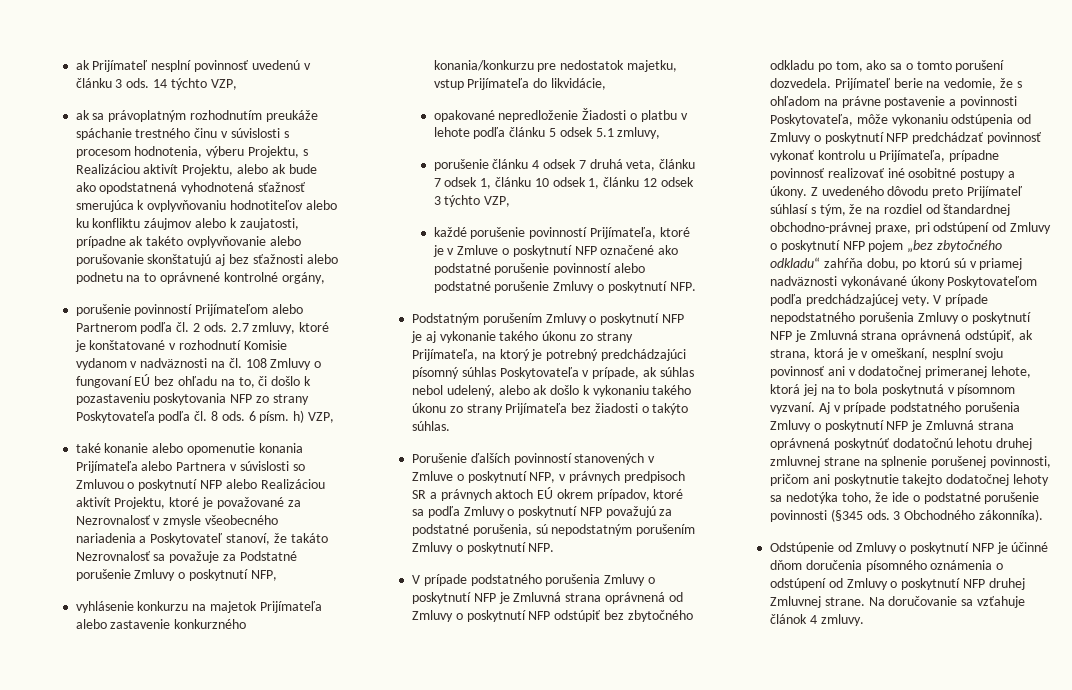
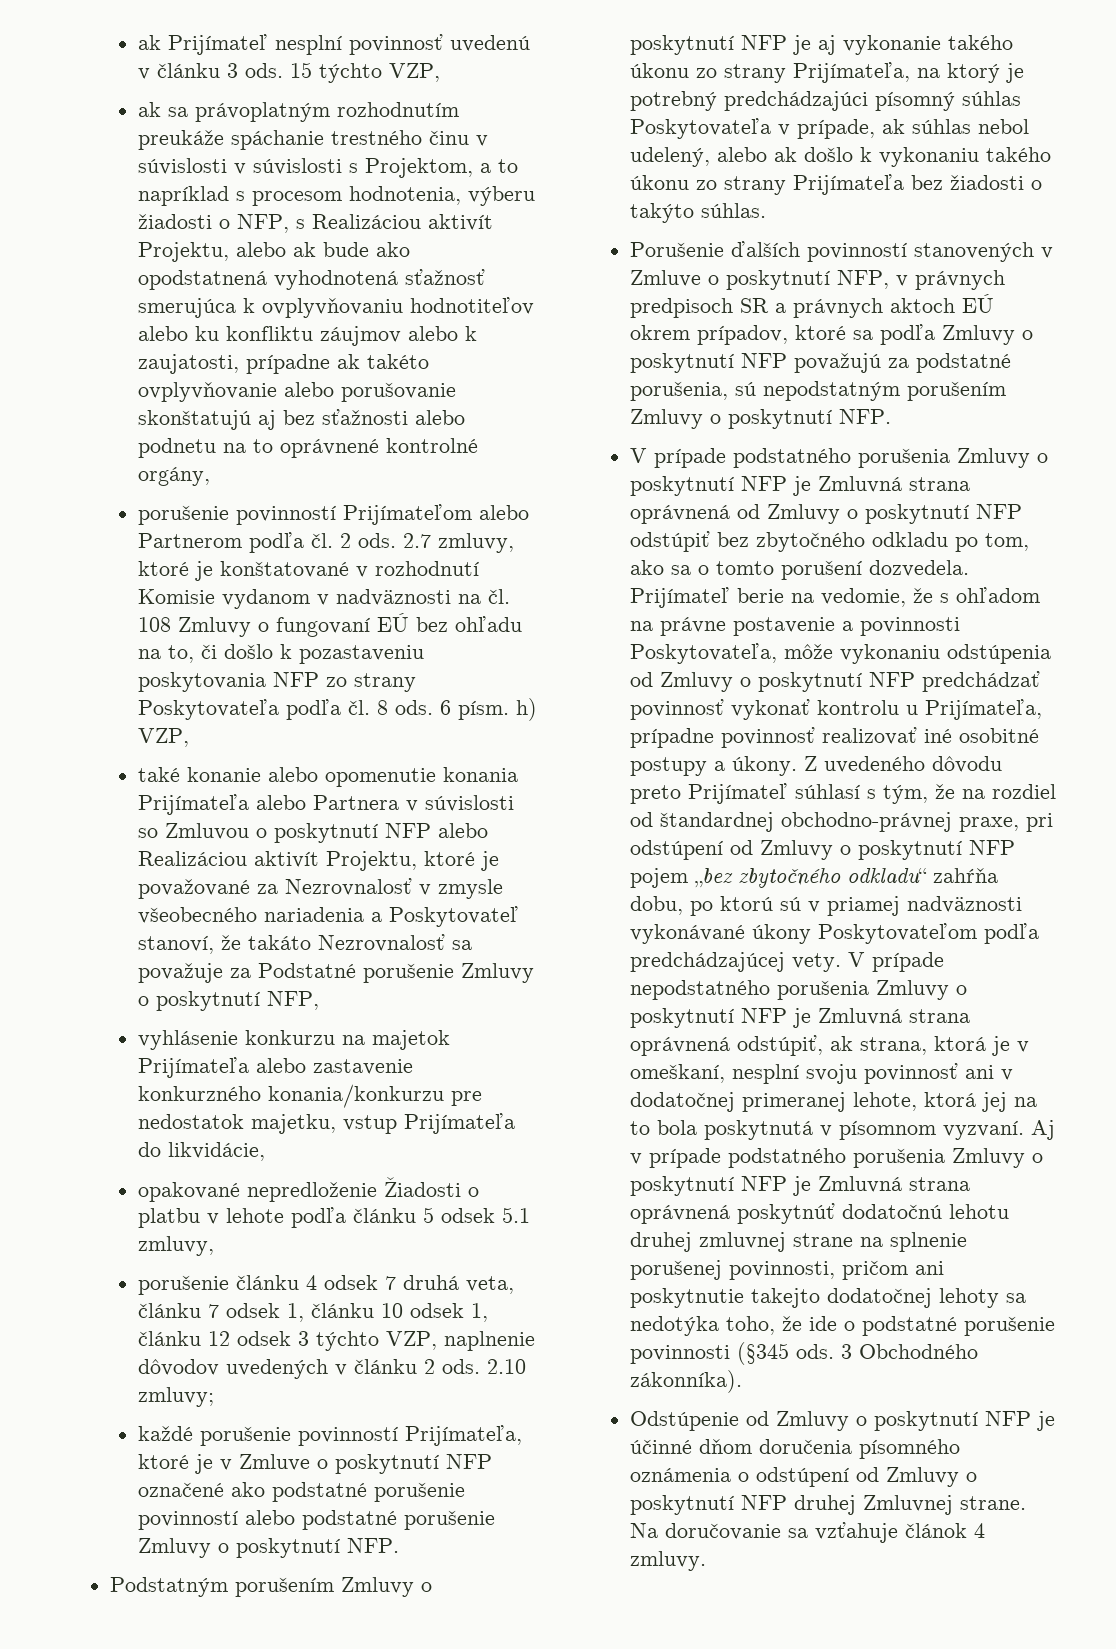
- 14 týchto VZP,
+ 15 týchto VZP,
- ak sa právoplatným rozhodnutím preukáže spáchanie trestného činu v súvislosti s procesom hodnotenia, výberu Projektu, s Realizáciou aktivít Projektu, alebo ak bude ako opodstatnená vyhodnotená sťažnosť smerujúca k ovplyvňovaniu hodnotiteľov alebo ku konfliktu záujmov alebo k zaujatosti, prípadne ak takéto ovplyvňovanie alebo porušovanie skonštatujú aj bez sťažnosti alebo podnetu na to oprávnené kontrolné orgány,
+ ak sa právoplatným rozhodnutím preukáže spáchanie trestného činu v súvislosti v súvislosti s Projektom, a to napríklad s procesom hodnotenia, výberu žiadosti o NFP, s Realizáciou aktivít Projektu, alebo ak bude ako opodstatnená vyhodnotená sťažnosť smerujúca k ovplyvňovaniu hodnotiteľov alebo ku konfliktu záujmov alebo k zaujatosti, prípadne ak takéto ovplyvňovanie alebo porušovanie skonštatujú aj bez sťažnosti alebo podnetu na to oprávnené kontrolné orgány,
- porušenie článku 4 odsek 7 druhá veta, článku 7 odsek 1, článku 10 odsek 1, článku 12 odsek 3 týchto VZP,
+ porušenie článku 4 odsek 7 druhá veta, článku 7 odsek 1, článku 10 odsek 1, článku 12 odsek 3 týchto VZP, naplnenie dôvodov uvedených v článku 2 ods. 2.10 zmluvy;

